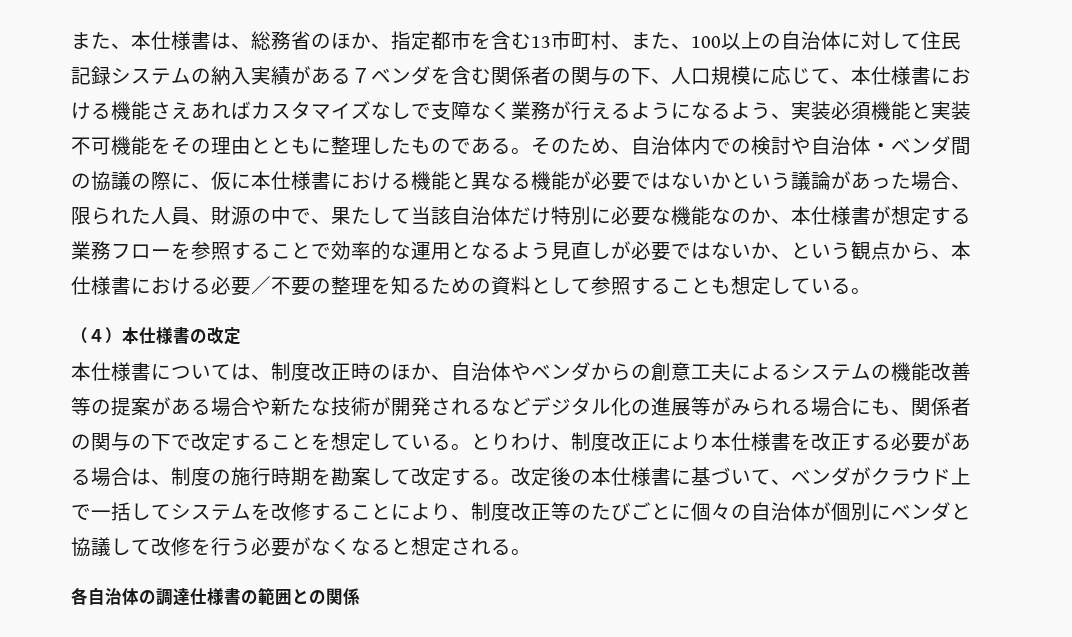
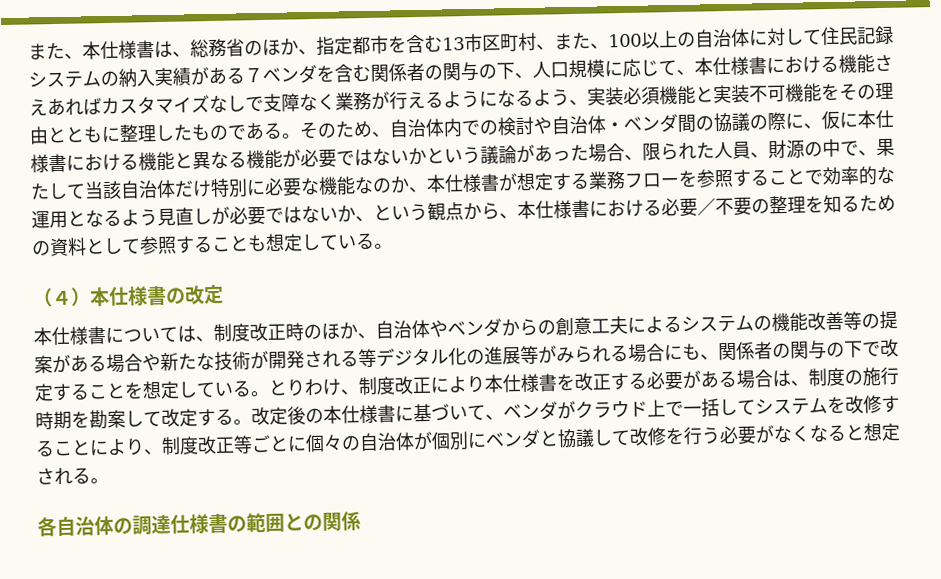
- また、本仕様書は、総務省のほか、指定都市を含む13市町村、また、100以上の自治体に対して住民記録システムの納入実績がある７ベンダを含む関係者の関与の下、人口規模に応じて、本仕様書における機能さえあればカスタマイズなしで支障なく業務が行えるようになるよう、実装必須機能と実装不可機能をその理由とともに整理したものである。
+ また、本仕様書は、総務省のほか、指定都市を含む13市区町村、また、100以上の自治体に対して住民記録システムの納入実績がある７ベンダを含む関係者の関与の下、人口規模に応じて、本仕様書における機能さえあればカスタマイズなしで支障なく業務が行えるようになるよう、実装必須機能と実装不可機能をその理由とともに整理したものである。
- 本仕様書については、制度改正時のほか、自治体やベンダからの創意工夫によるシステムの機能改善等の提案がある場合や新たな技術が開発されるなどデジタル化の進展等がみられる場合にも、関係者の関与の下で改定することを想定している。
+ 本仕様書については、制度改正時のほか、自治体やベンダからの創意工夫によるシステムの機能改善等の提案がある場合や新たな技術が開発される等デジタル化の進展等がみられる場合にも、関係者の関与の下で改定することを想定している。
- 改定後の本仕様書に基づいて、ベンダがクラウド上で一括してシステムを改修することにより、制度改正等のたびごとに個々の自治体が個別にベンダと協議して改修を行う必要がなくなると想定される。
+ 改定後の本仕様書に基づいて、ベンダがクラウド上で一括してシステムを改修することにより、制度改正等ごとに個々の自治体が個別にベンダと協議して改修を行う必要がなくなると想定される。

